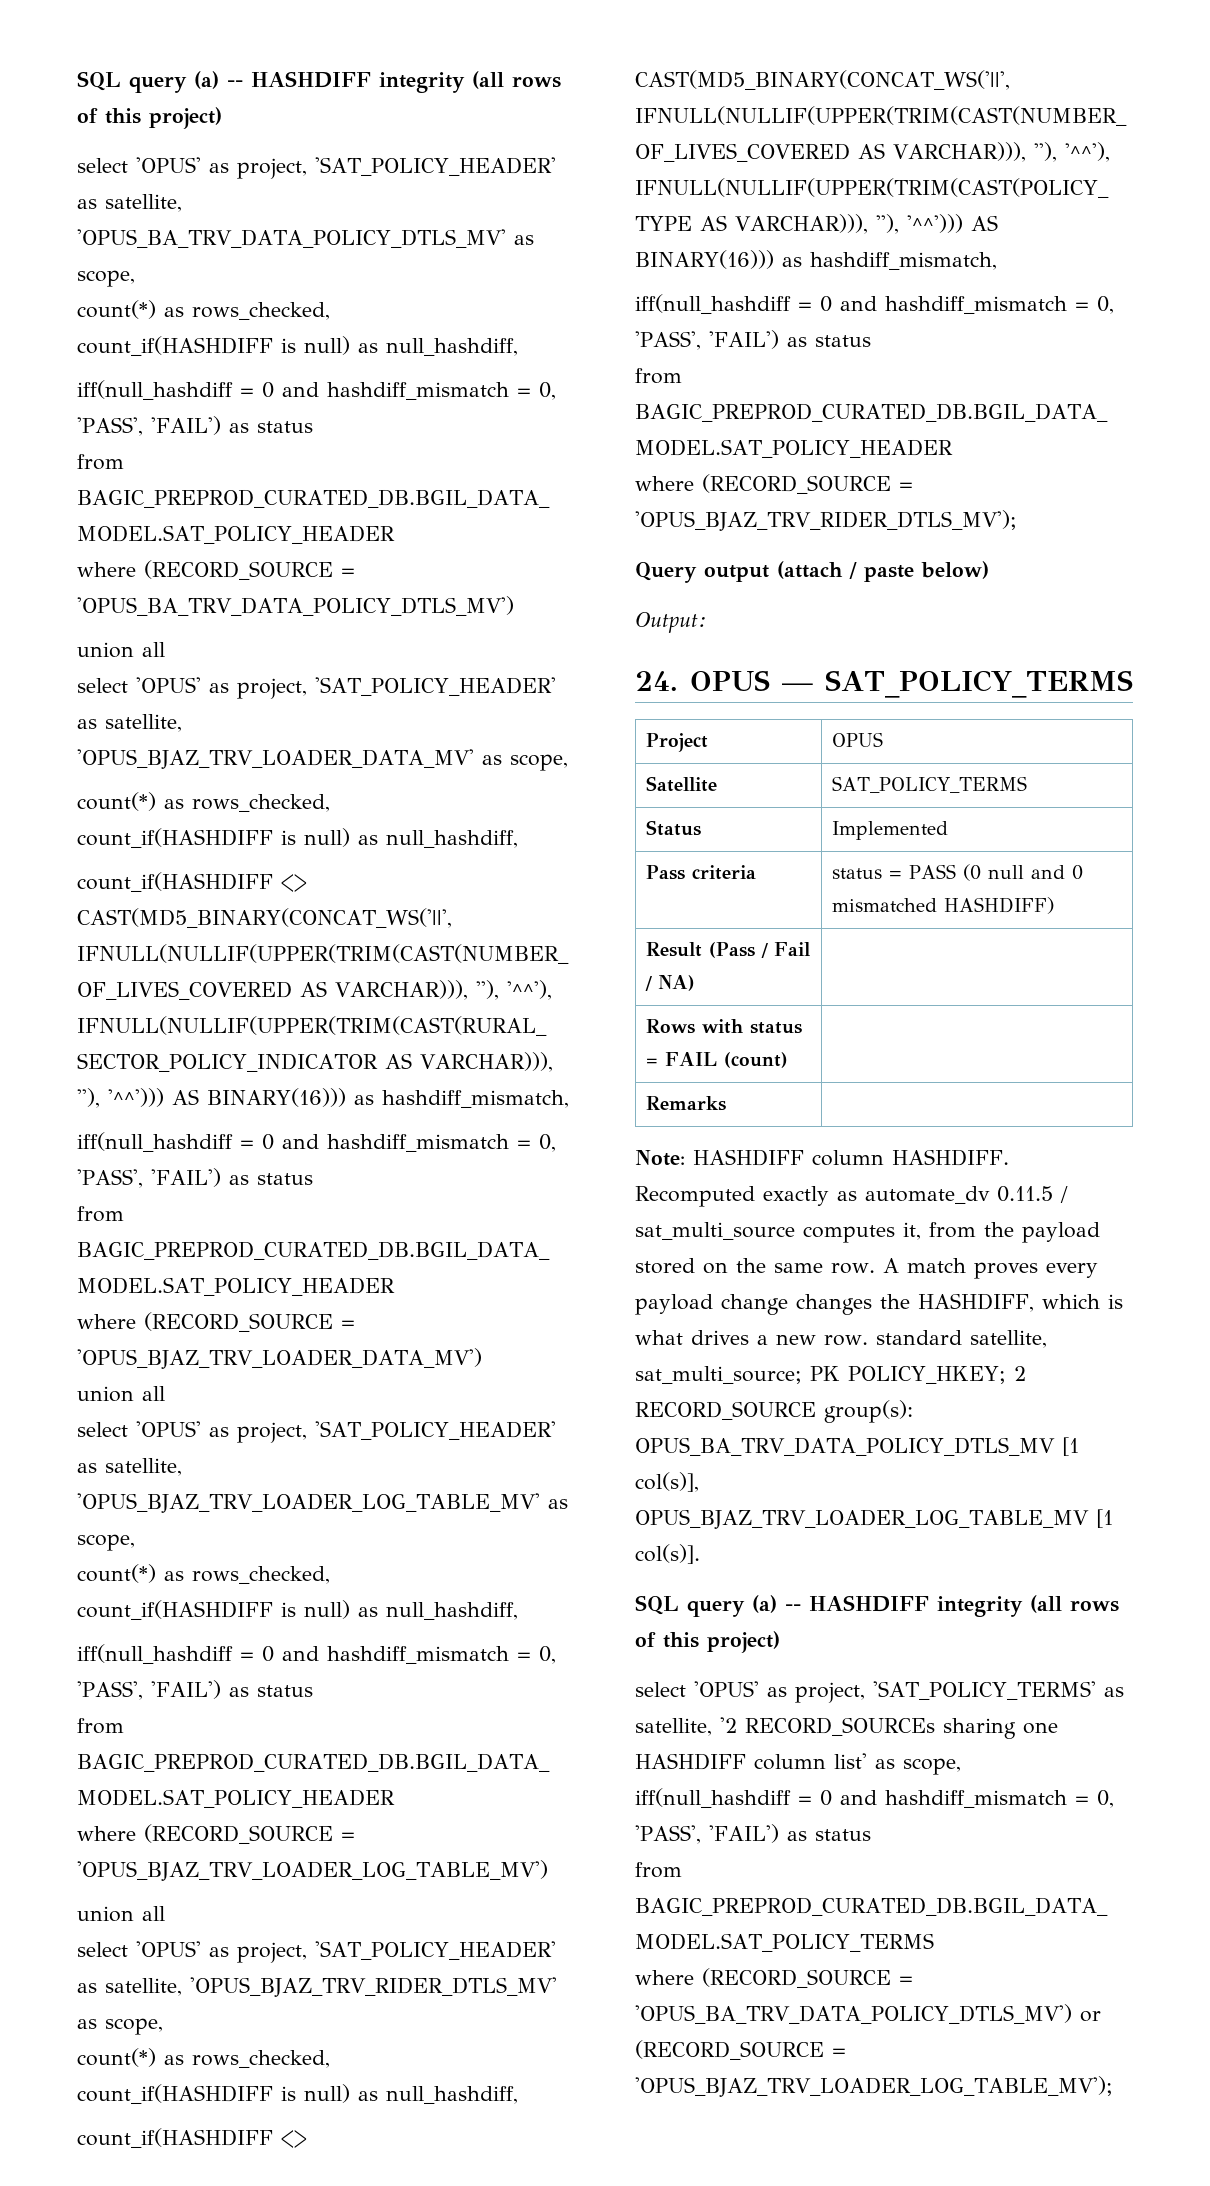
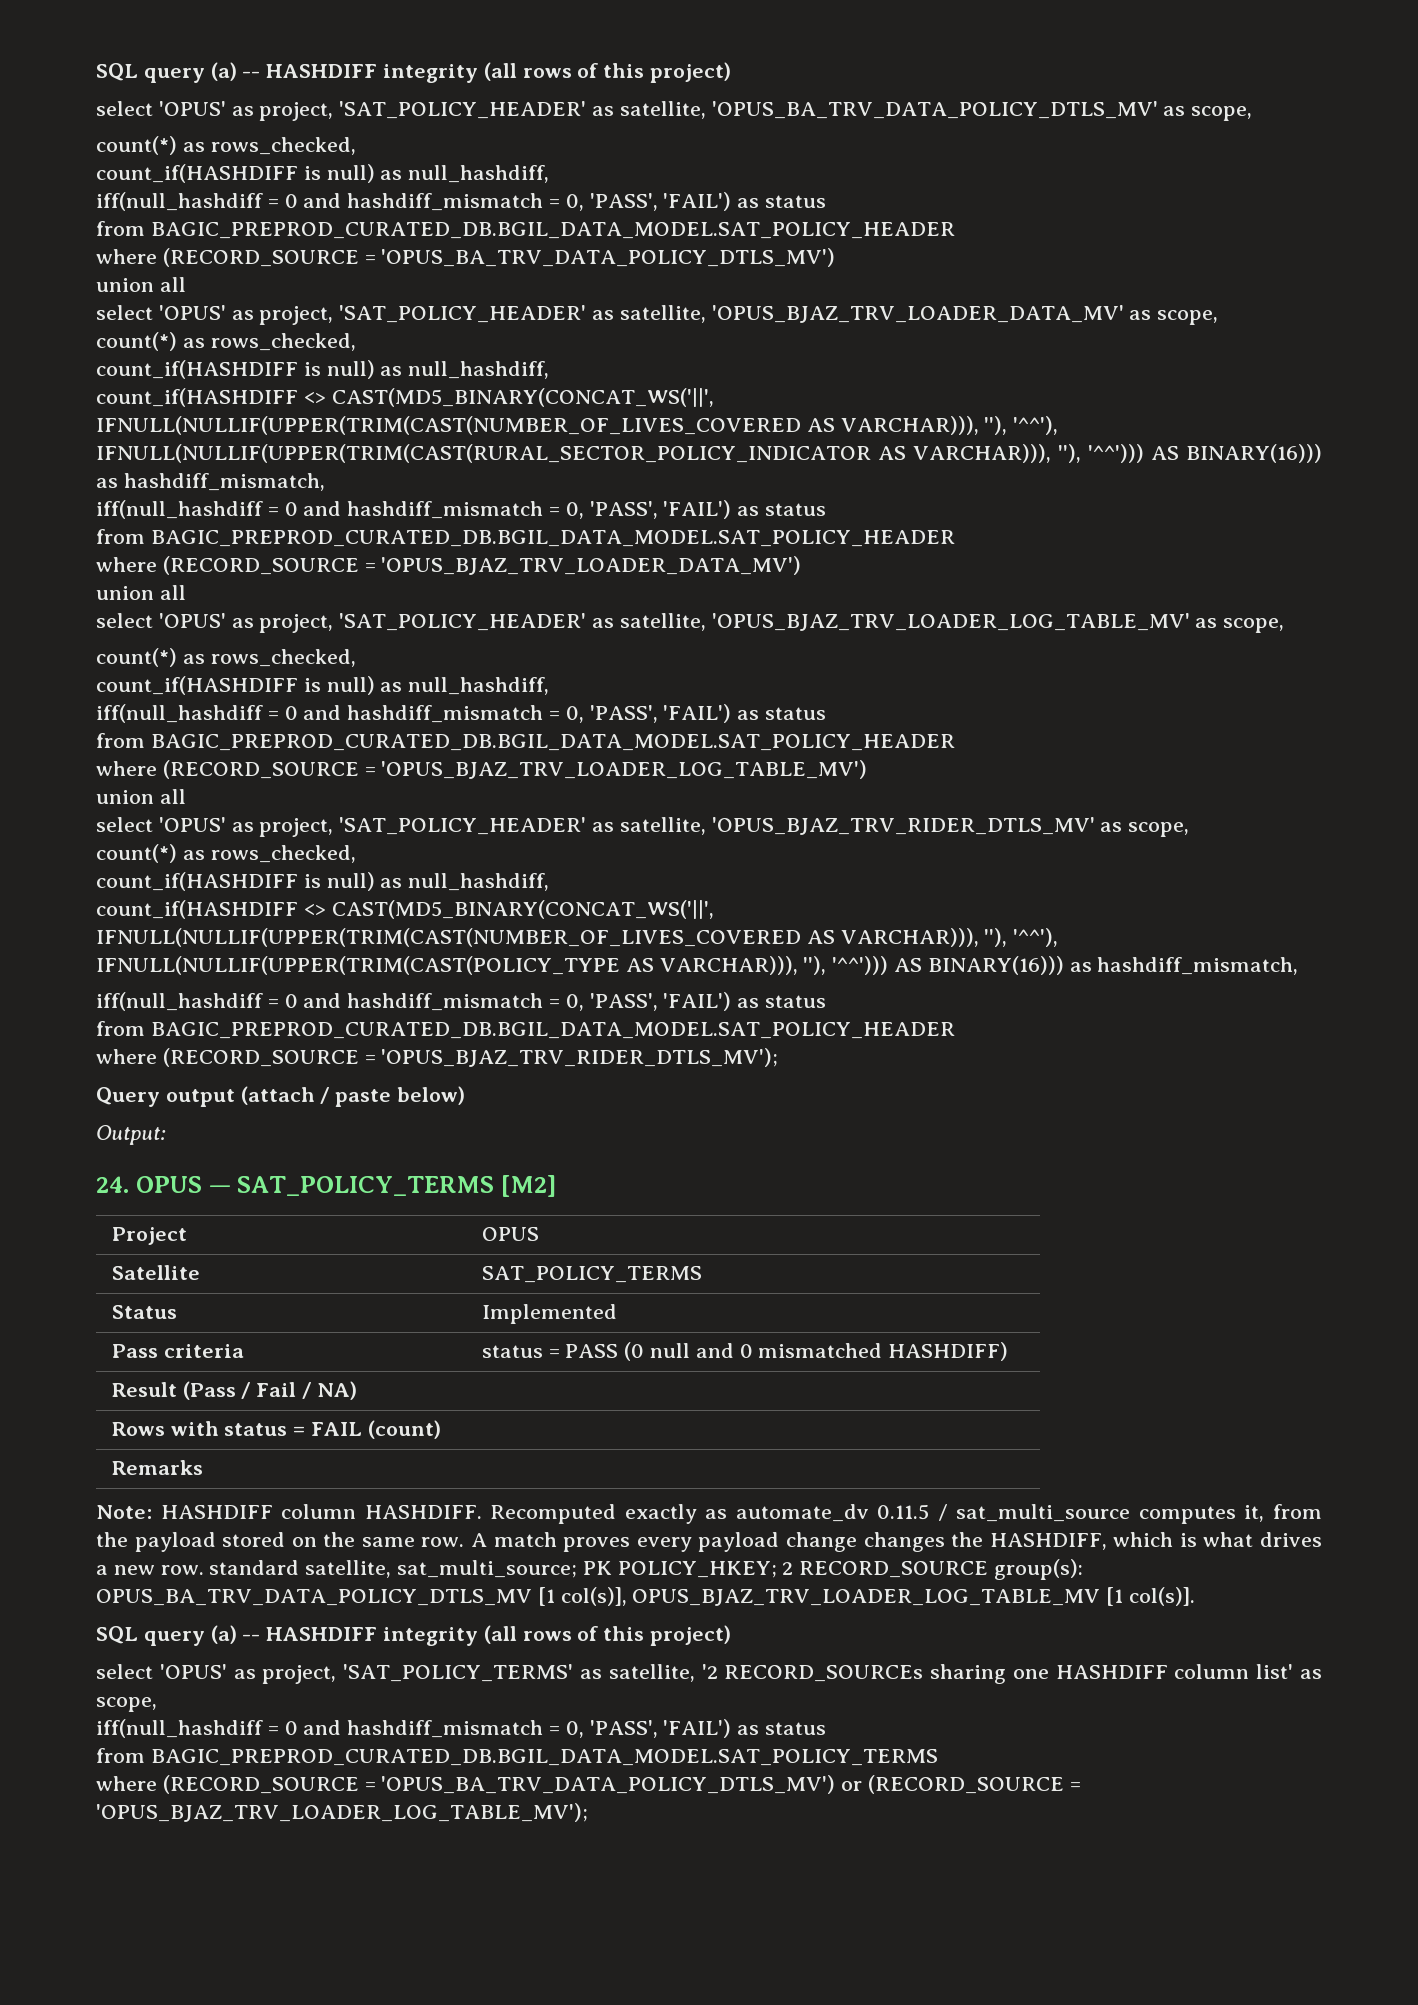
- 24. OPUS — SAT_POLICY_TERMS
+ 24. OPUS — SAT_POLICY_TERMS [M2]

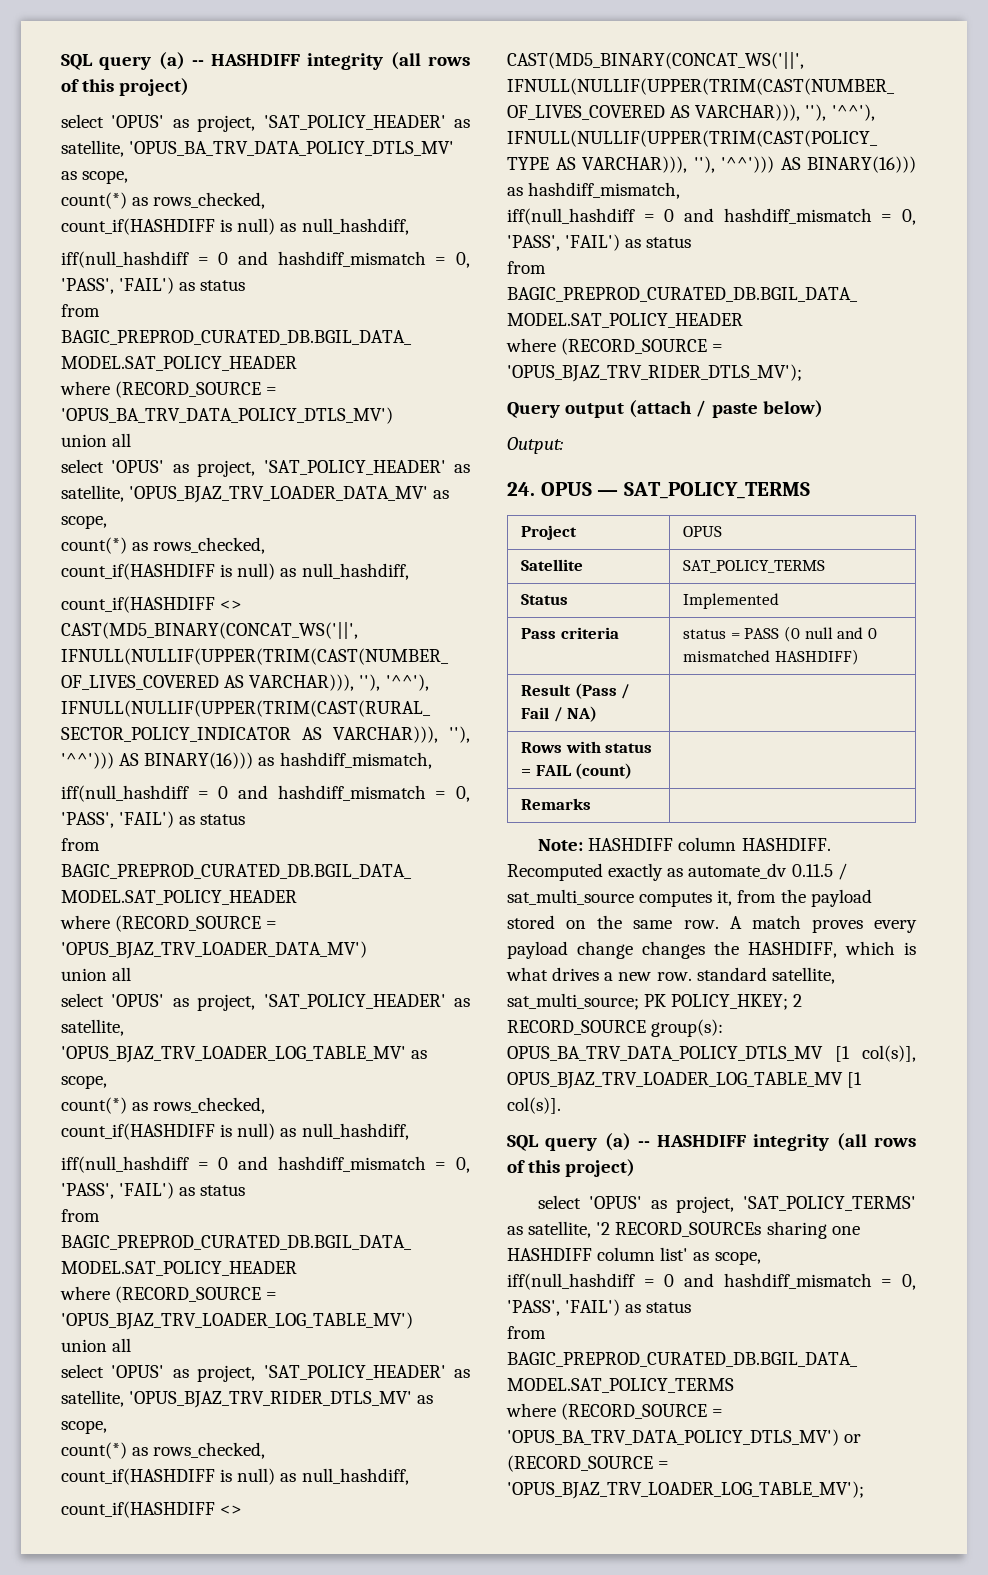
- 24. OPUS — SAT_POLICY_TERMS [M2]
+ 24. OPUS — SAT_POLICY_TERMS

